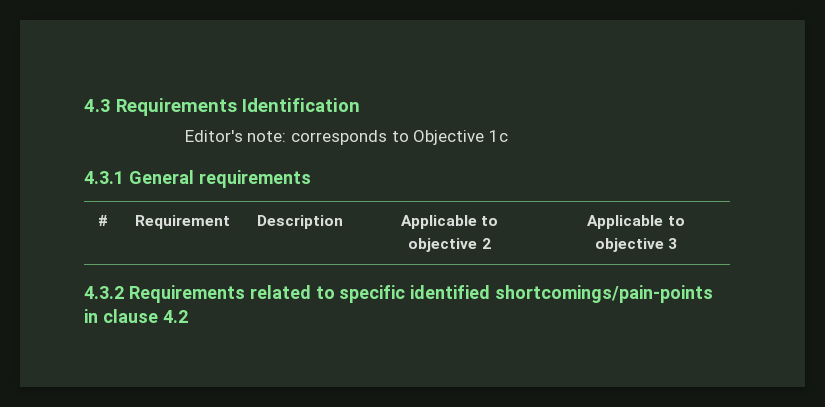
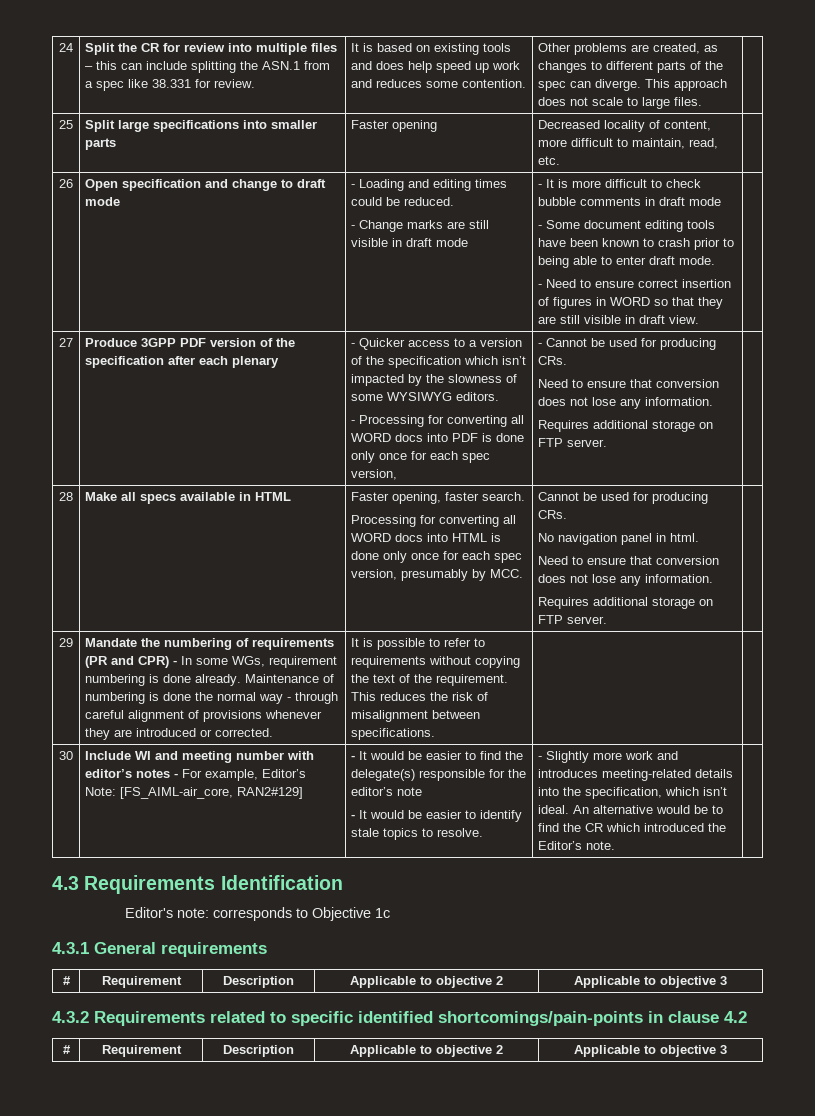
+ 24 | Split the CR for review into multiple files – this can include splitting the ASN.1 from a spec like 38.331 for review. | It is based on existing tools and does help speed up work and reduces some contention. | Other problems are created, as changes to different parts of the spec can diverge. This approach does not scale to large files. |
+ 25 | Split large specifications into smaller parts | Faster opening | Decreased locality of content, more difficult to maintain, read, etc. |
+ 26 | Open specification and change to draft mode | - Loading and editing times could be reduced.
+ - Change marks are still visible in draft mode | - It is more difficult to check bubble comments in draft mode
+ - Some document editing tools have been known to crash prior to being able to enter draft mode.
+ - Need to ensure correct insertion of figures in WORD so that they are still visible in draft view. |
+ 27 | Produce 3GPP PDF version of the specification after each plenary | - Quicker access to a version of the specification which isn’t impacted by the slowness of some WYSIWYG editors.
+ - Processing for converting all WORD docs into PDF is done only once for each spec version, | - Cannot be used for producing CRs.
+ Need to ensure that conversion does not lose any information.
+ Requires additional storage on FTP server. |
+ 28 | Make all specs available in HTML | Faster opening, faster search.
+ Processing for converting all WORD docs into HTML is done only once for each spec version, presumably by MCC. | Cannot be used for producing CRs.
+ No navigation panel in html.
+ Need to ensure that conversion does not lose any information.
+ Requires additional storage on FTP server. |
+ 29 | Mandate the numbering of requirements (PR and CPR) - In some WGs, requirement numbering is done already. Maintenance of numbering is done the normal way - through careful alignment of provisions whenever they are introduced or corrected. | It is possible to refer to requirements without copying the text of the requirement. This reduces the risk of misalignment between specifications. | |
+ 30 | Include WI and meeting number with editor’s notes - For example, Editor’s Note: [FS_AIML-air_core, RAN2#129] | - It would be easier to find the delegate(s) responsible for the editor’s note
+ - It would be easier to identify stale topics to resolve. | - Slightly more work and introduces meeting-related details into the specification, which isn’t ideal. An alternative would be to find the CR which introduced the Editor’s note.
  4.3.2 Requirements related to specific identified shortcomings/pain-points in clause 4.2
+ # | Requirement | Description | Applicable to objective 2 | Applicable to objective 3

